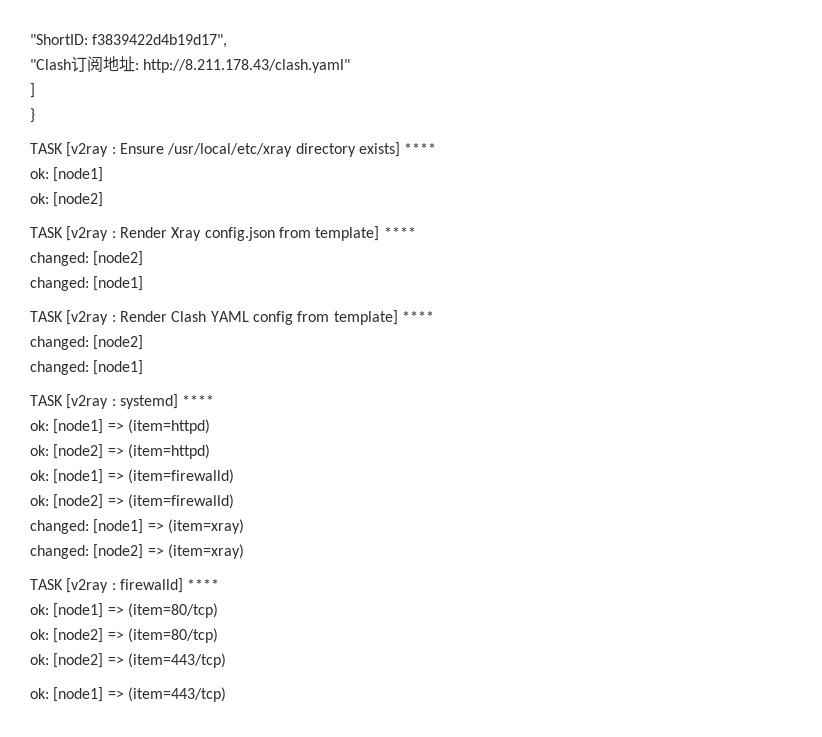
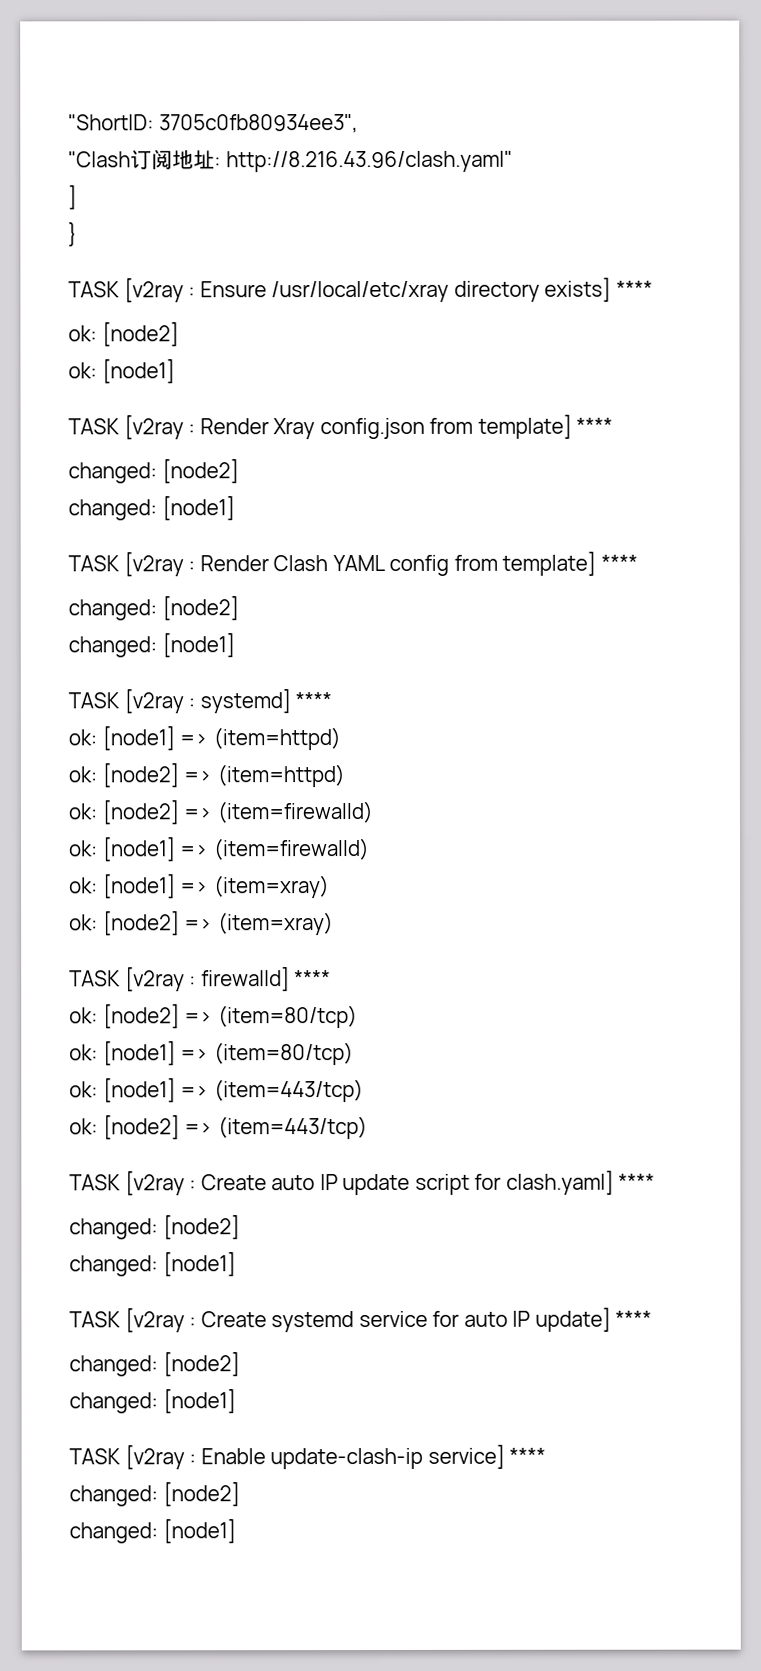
- "ShortID: f3839422d4b19d17",
+ "ShortID: 3705c0fb80934ee3",
- "Clash订阅地址: http://8.211.178.43/clash.yaml"
+ "Clash订阅地址: http://8.216.43.96/clash.yaml"
  TASK [v2ray : Ensure /usr/local/etc/xray directory exists] ****
+ ok: [node2]
  ok: [node1]
- ok: [node2]
+ ok: [node2] => (item=firewalld)
- ok: [node2] => (item=firewalld)
- changed: [node1] => (item=xray)
+ ok: [node1] => (item=xray)
- changed: [node2] => (item=xray)
+ ok: [node2] => (item=xray)
+ ok: [node2] => (item=80/tcp)
- ok: [node2] => (item=80/tcp)
+ ok: [node1] => (item=443/tcp)
- ok: [node1] => (item=443/tcp)
+ TASK [v2ray : Create auto IP update script for clash.yaml] ****
+ changed: [node2]
+ changed: [node1]
+ TASK [v2ray : Create systemd service for auto IP update] ****
+ changed: [node2]
+ changed: [node1]
+ TASK [v2ray : Enable update-clash-ip service] ****
+ changed: [node2]
+ changed: [node1]

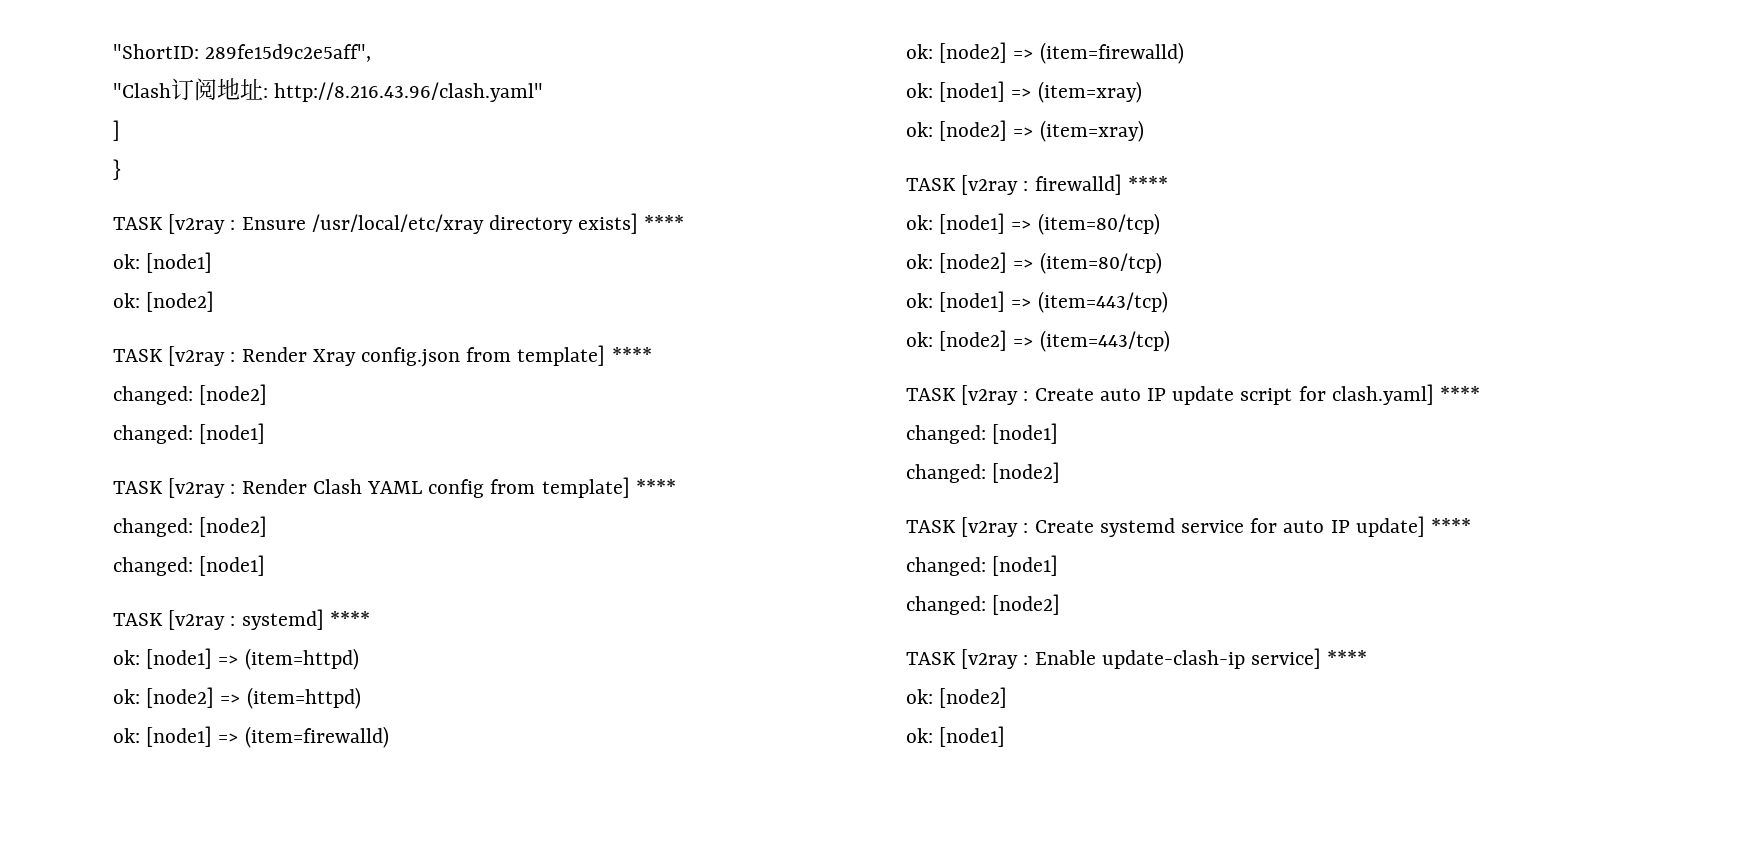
- "ShortID: 3705c0fb80934ee3",
+ "ShortID: 289fe15d9c2e5aff",
  TASK [v2ray : Ensure /usr/local/etc/xray directory exists] ****
+ ok: [node1]
  ok: [node2]
- ok: [node1]
+ ok: [node1] => (item=firewalld)
  ok: [node2] => (item=firewalld)
- ok: [node1] => (item=firewalld)
+ ok: [node1] => (item=80/tcp)
  ok: [node2] => (item=80/tcp)
- ok: [node1] => (item=80/tcp)
  TASK [v2ray : Create auto IP update script for clash.yaml] ****
+ changed: [node1]
  changed: [node2]
- changed: [node1]
  TASK [v2ray : Create systemd service for auto IP update] ****
+ changed: [node1]
  changed: [node2]
- changed: [node1]
  TASK [v2ray : Enable update-clash-ip service] ****
- changed: [node2]
- changed: [node1]
+ ok: [node2]
+ ok: [node1]

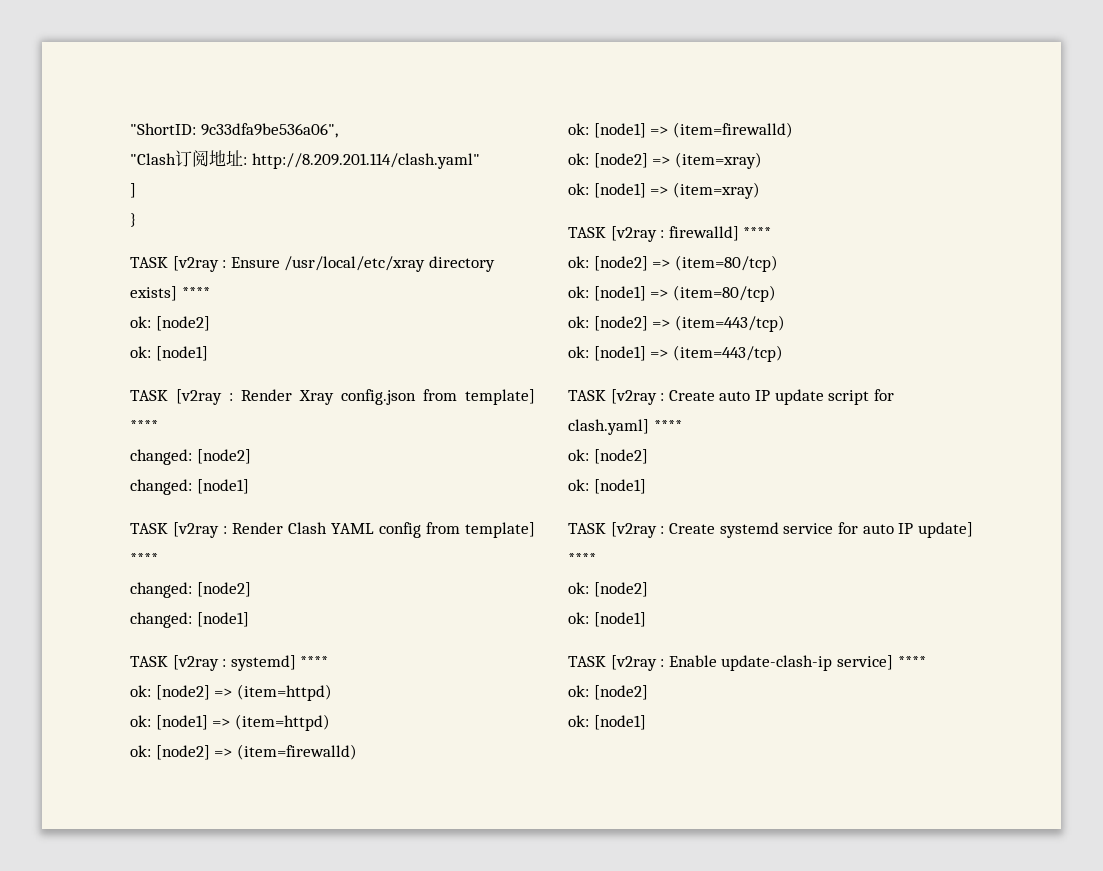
- "ShortID: 289fe15d9c2e5aff",
+ "ShortID: 9c33dfa9be536a06",
- "Clash订阅地址: http://8.216.43.96/clash.yaml"
+ "Clash订阅地址: http://8.209.201.114/clash.yaml"
  TASK [v2ray : Ensure /usr/local/etc/xray directory exists] ****
+ ok: [node2]
  ok: [node1]
- ok: [node2]
+ ok: [node2] => (item=httpd)
- ok: [node2] => (item=httpd)
+ ok: [node2] => (item=firewalld)
- ok: [node2] => (item=firewalld)
+ ok: [node2] => (item=xray)
- ok: [node2] => (item=xray)
+ ok: [node2] => (item=80/tcp)
- ok: [node2] => (item=80/tcp)
+ ok: [node2] => (item=443/tcp)
- ok: [node2] => (item=443/tcp)
  TASK [v2ray : Create auto IP update script for clash.yaml] ****
- changed: [node1]
- changed: [node2]
+ ok: [node2]
+ ok: [node1]
  TASK [v2ray : Create systemd service for auto IP update] ****
- changed: [node1]
- changed: [node2]
+ ok: [node2]
+ ok: [node1]

